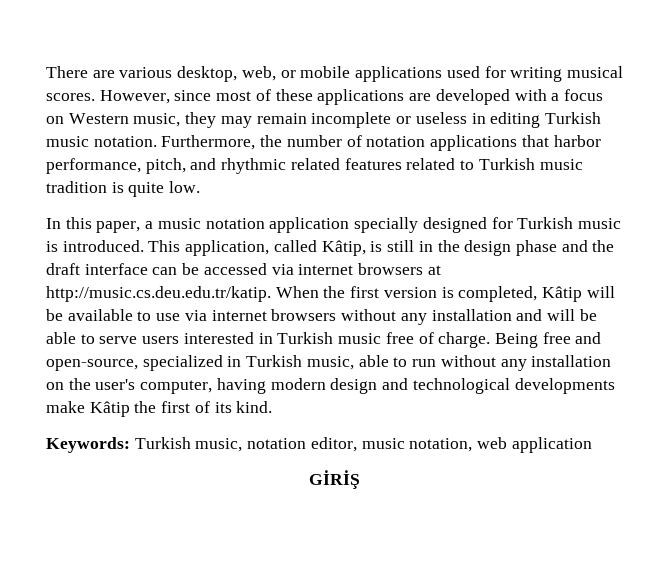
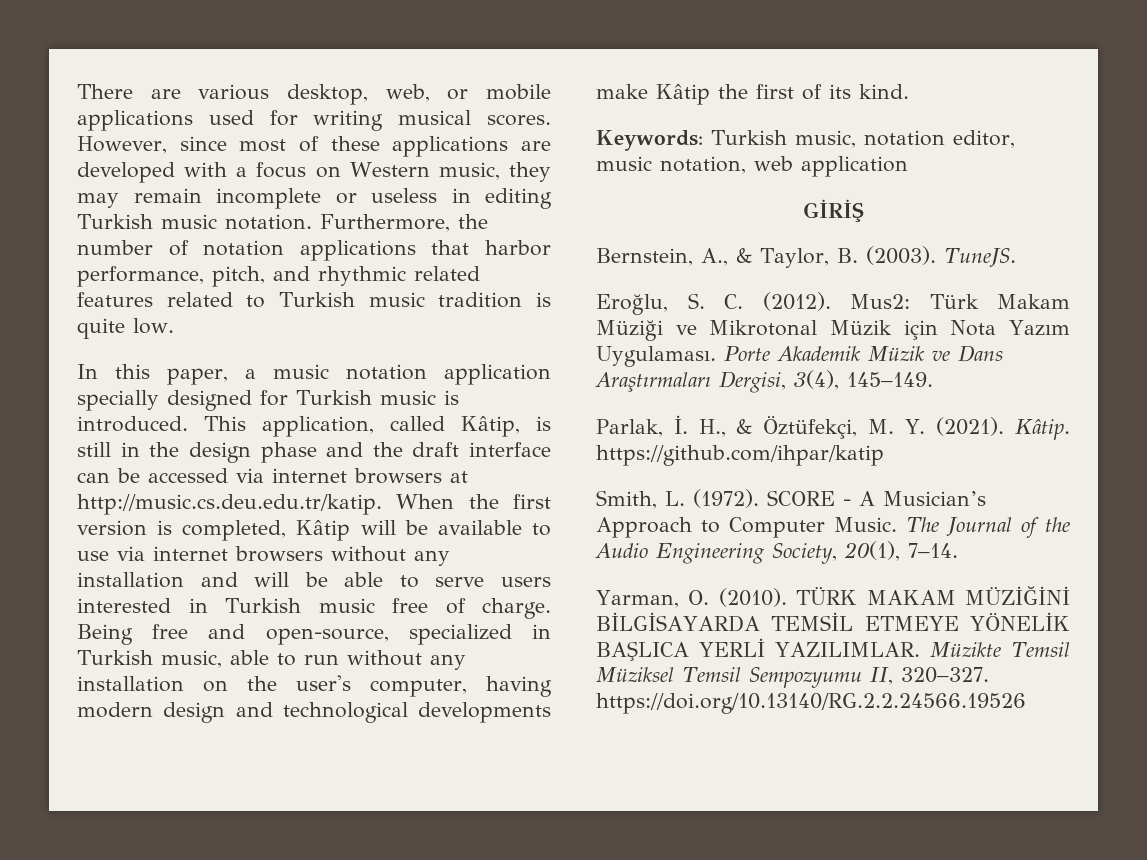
+ Bernstein, A., & Taylor, B. (2003). TuneJS.
+ Eroğlu, S. C. (2012). Mus2: Türk Makam Müziği ve Mikrotonal Müzik için Nota Yazım Uygulaması. Porte Akademik Müzik ve Dans Araştırmaları Dergisi, 3(4), 145–149.
+ Parlak, İ. H., & Öztüfekçi, M. Y. (2021). Kâtip. https://github.com/ihpar/katip
+ Smith, L. (1972). SCORE - A Musician’s Approach to Computer Music. The Journal of the Audio Engineering Society, 20(1), 7–14.
+ Yarman, O. (2010). TÜRK MAKAM MÜZİĞİNİ BİLGİSAYARDA TEMSİL ETMEYE YÖNELİK BAŞLICA YERLİ YAZILIMLAR. Müzikte Temsil Müziksel Temsil Sempozyumu II, 320–327. https://doi.org/10.13140/RG.2.2.24566.19526

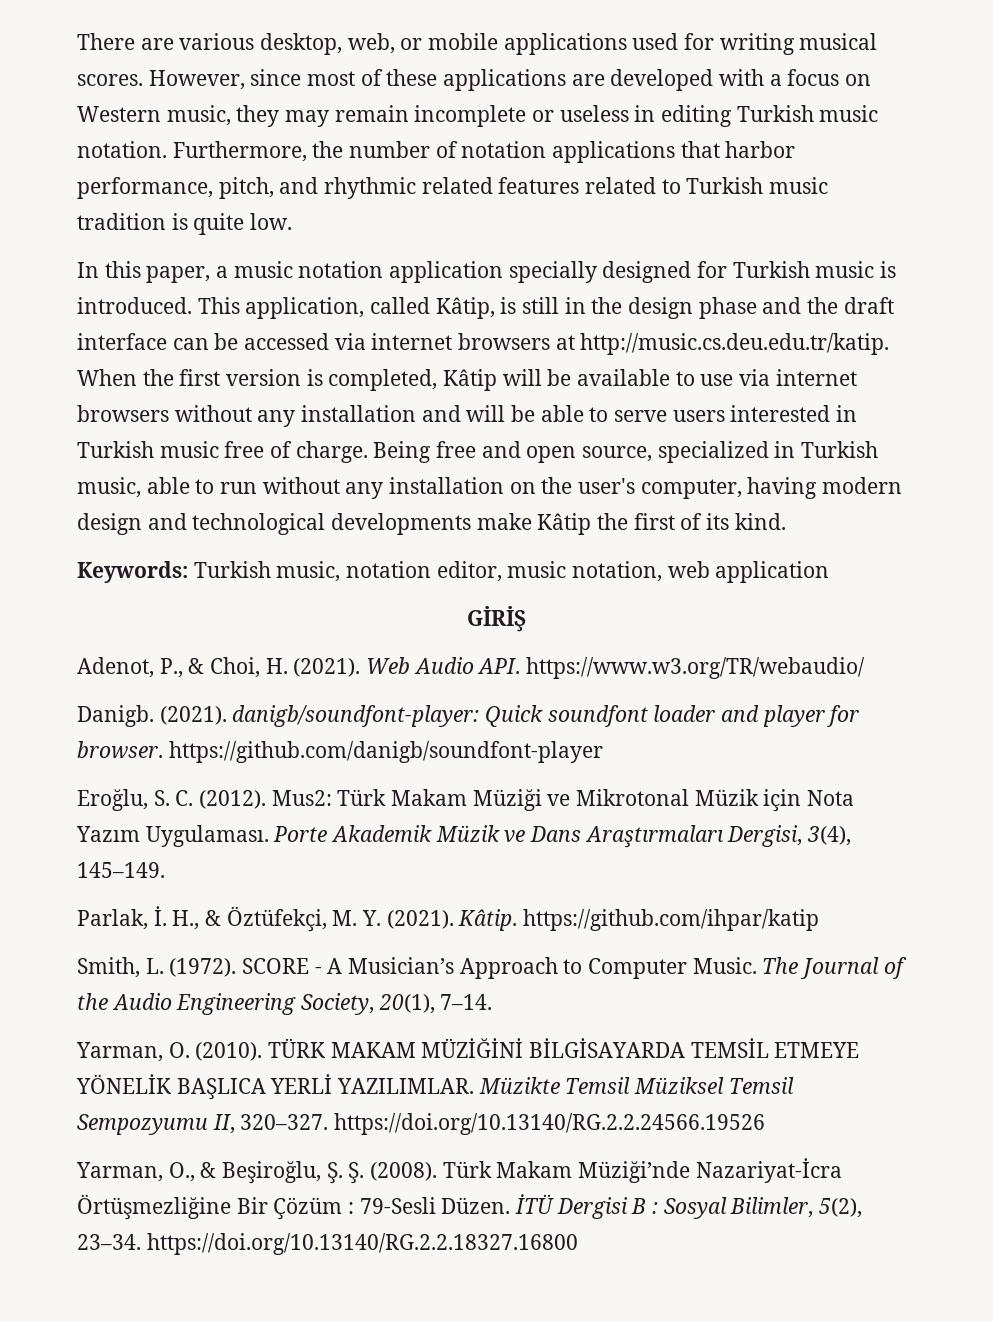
- Being free and open-source, specialized in Turkish music, able to run without any installation on the user's computer, having modern design and technological developments make Kâtip the first of its kind.
+ Being free and open source, specialized in Turkish music, able to run without any installation on the user's computer, having modern design and technological developments make Kâtip the first of its kind.
- Bernstein, A., & Taylor, B. (2003). TuneJS.
+ Adenot, P., & Choi, H. (2021). Web Audio API. https://www.w3.org/TR/webaudio/
+ Danigb. (2021). danigb/soundfont-player: Quick soundfont loader and player for browser. https://github.com/danigb/soundfont-player
+ Yarman, O., & Beşiroğlu, Ş. Ş. (2008). Türk Makam Müziği’nde Nazariyat-İcra Örtüşmezliğine Bir Çözüm : 79-Sesli Düzen. İTÜ Dergisi B : Sosyal Bilimler, 5(2), 23–34. https://doi.org/10.13140/RG.2.2.18327.16800

